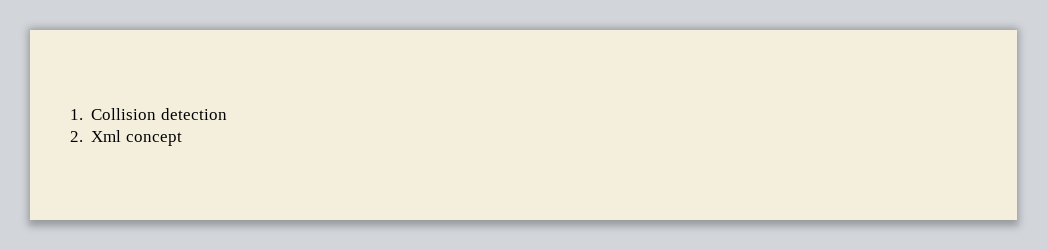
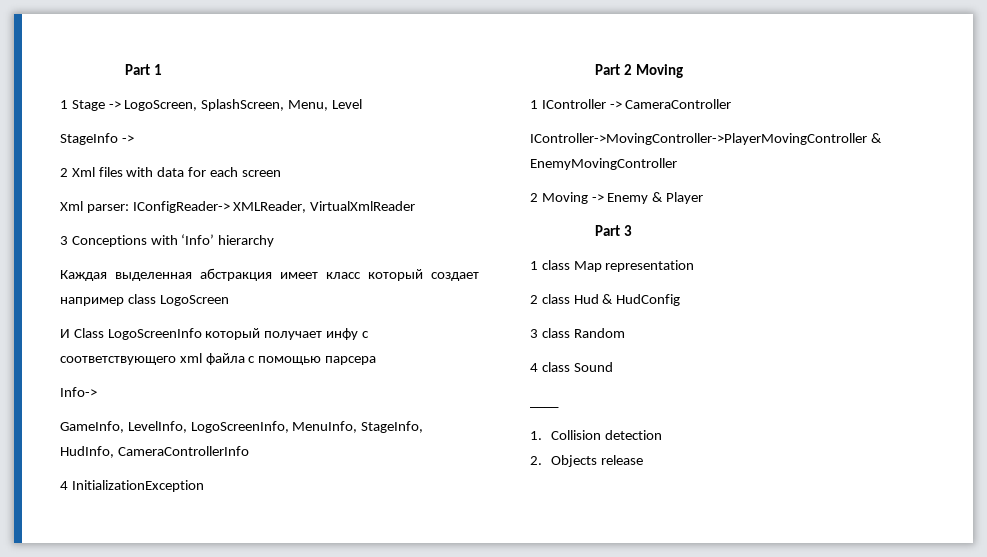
+ Part 1
+ 1 Stage -> LogoScreen, SplashScreen, Menu, Level
+ StageInfo ->
+ 2 Xml files with data for each screen
+ Xml parser: IConfigReader-> XMLReader, VirtualXmlReader
+ 3 Conceptions with ‘Info’ hierarchy
+ Каждая выделенная абстракция имеет класс который создает например class LogoScreen
+ И Class LogoScreenInfo который получает инфу с соответствующего xml файла с помощью парсера
+ Info->
+ GameInfo, LevelInfo, LogoScreenInfo, MenuInfo, StageInfo, HudInfo, CameraControllerInfo
+ 4 InitializationException
+ Part 2 Moving
+ 1 IController -> CameraController
+ IController->MovingController->PlayerMovingController & EnemyMovingController
+ 2 Moving -> Enemy & Player
+ Part 3
+ 1 class Map representation
+ 2 class Hud & HudConfig
+ 3 class Random
+ 4 class Sound
+ ____
- 2. Xml concept
+ 2. Objects release

